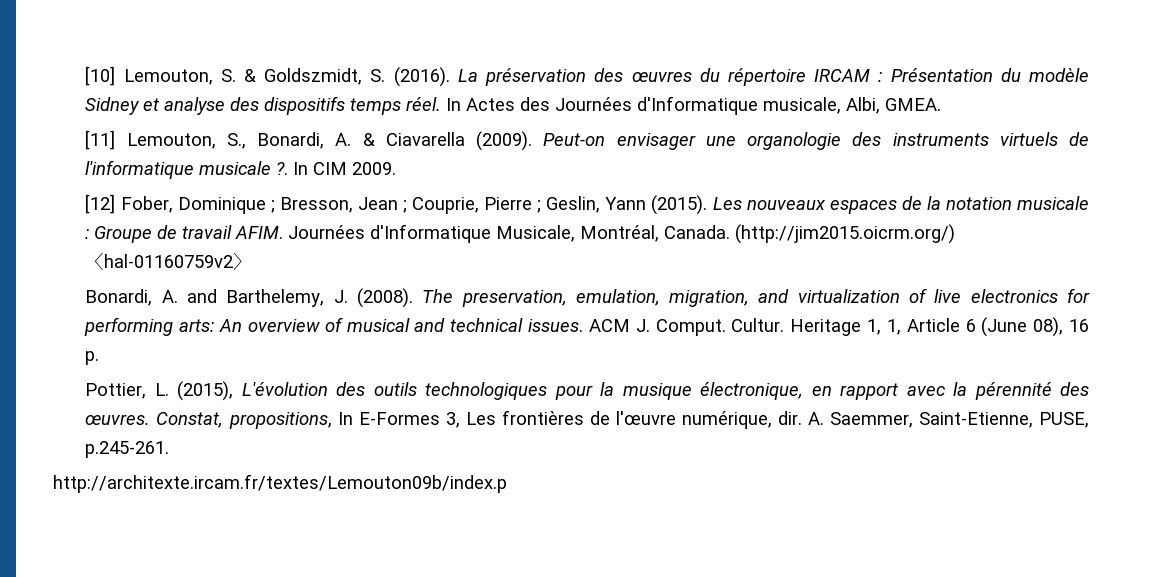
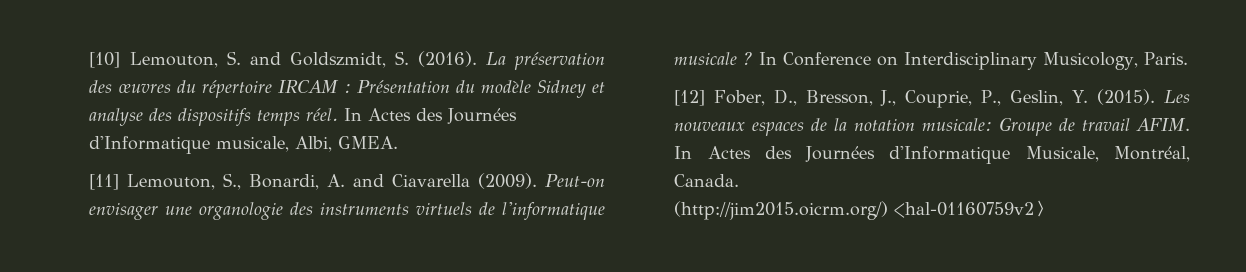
- [10] Lemouton, S. & Goldszmidt, S. (2016).
+ [10] Lemouton, S. and Goldszmidt, S. (2016).
- [11] Lemouton, S., Bonardi, A. & Ciavarella (2009).
+ [11] Lemouton, S., Bonardi, A. and Ciavarella (2009).
- Peut-on envisager une organologie des instruments virtuels de l'informatique musicale ?. In CIM 2009.
- [12] Fober, Dominique ; Bresson, Jean ; Couprie, Pierre ; Geslin, Yann (2015).
+ Peut-on envisager une organologie des instruments virtuels de l'informatique musicale ? In Conference on Interdisciplinary Musicology, Paris.
+ [12] Fober, D., Bresson, J., Couprie, P., Geslin, Y. (2015).
- Les nouveaux espaces de la notation musicale : Groupe de travail AFIM.
+ Les nouveaux espaces de la notation musicale: Groupe de travail AFIM.
- Journées d'Informatique Musicale, Montréal, Canada. (http://jim2015.oicrm.org/)〈hal-01160759v2〉
- Bonardi, A. and Barthelemy, J. (2008). The preservation, emulation, migration, and virtualization of live electronics for performing arts: An overview of musical and technical issues. ACM J. Comput. Cultur. Heritage 1, 1, Article 6 (June 08), 16 p.
- Pottier, L. (2015), L'évolution des outils technologiques pour la musique électronique, en rapport avec la pérennité des œuvres. Constat, propositions, In E-Formes 3, Les frontières de l'œuvre numérique, dir. A. Saemmer, Saint-Etienne, PUSE, p.245-261.
- http://architexte.ircam.fr/textes/Lemouton09b/index.p
+ In Actes des Journées d'Informatique Musicale, Montréal, Canada.
+ (http://jim2015.oicrm.org/) <hal-01160759v2〉

